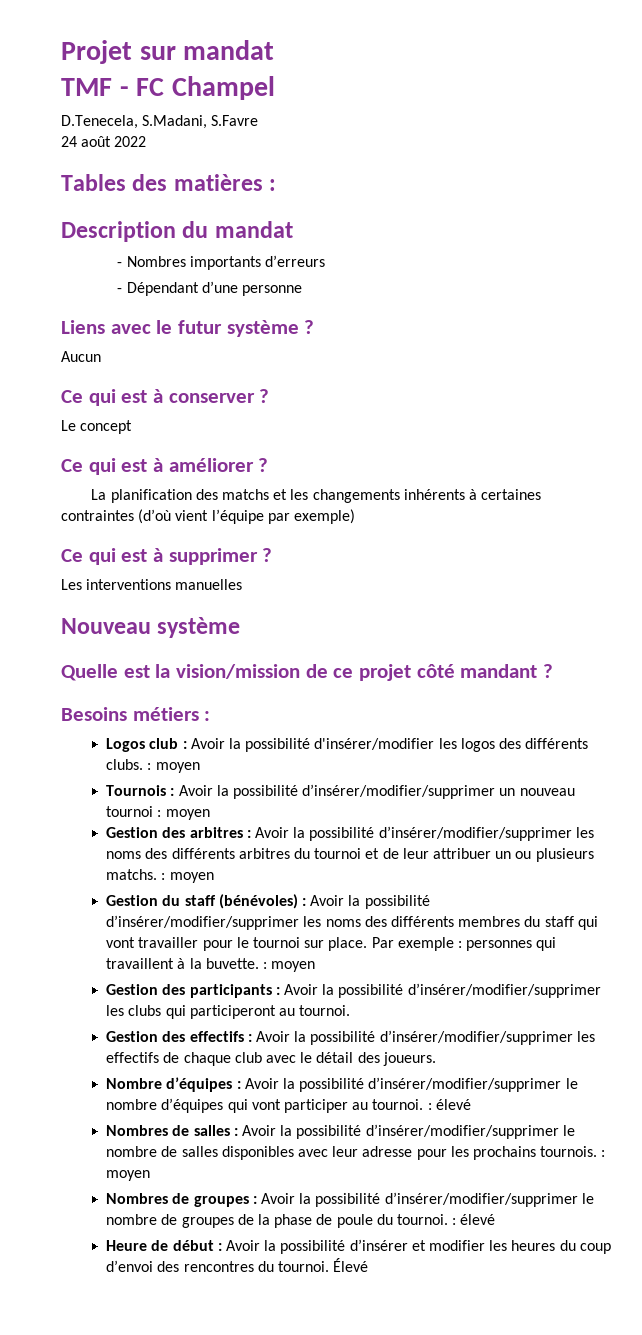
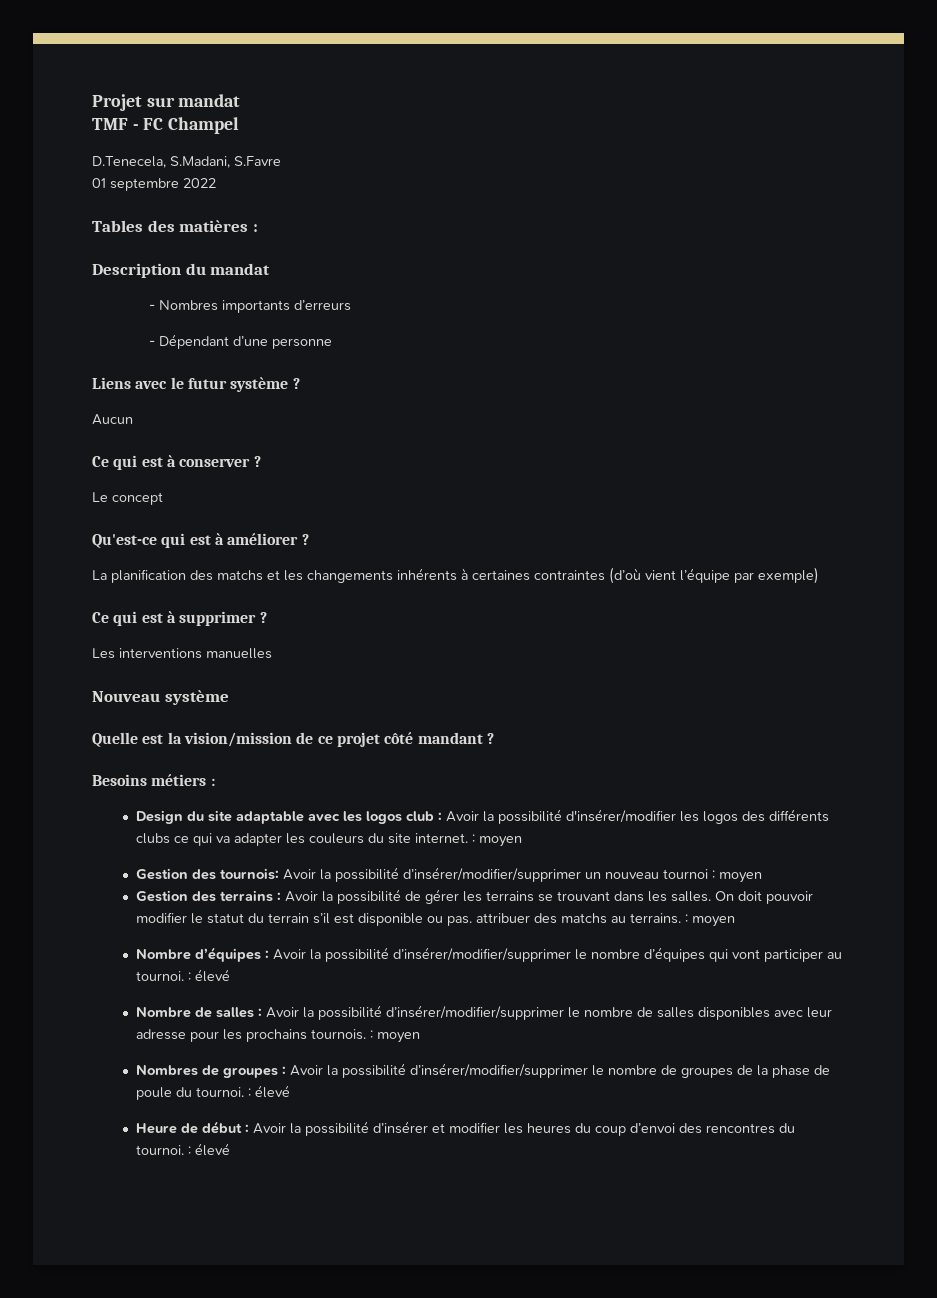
- 24 août 2022
+ 01 septembre 2022
- Ce qui est à améliorer ?
+ Qu'est-ce qui est à améliorer ?
- Logos club : Avoir la possibilité d'insérer/modifier les logos des différents clubs. : moyen
- Tournois : Avoir la possibilité d’insérer/modifier/supprimer un nouveau tournoi : moyen
+ Design du site adaptable avec les logos club : Avoir la possibilité d'insérer/modifier les logos des différents clubs ce qui va adapter les couleurs du site internet. : moyen
+ Gestion des tournois: Avoir la possibilité d’insérer/modifier/supprimer un nouveau tournoi : moyen
- Gestion des arbitres : Avoir la possibilité d’insérer/modifier/supprimer les noms des différents arbitres du tournoi et de leur attribuer un ou plusieurs matchs. : moyen
- Gestion du staff (bénévoles) : Avoir la possibilité d’insérer/modifier/supprimer les noms des différents membres du staff qui vont travailler pour le tournoi sur place. Par exemple : personnes qui travaillent à la buvette. : moyen
- Gestion des participants : Avoir la possibilité d’insérer/modifier/supprimer les clubs qui participeront au tournoi.
- Gestion des effectifs : Avoir la possibilité d’insérer/modifier/supprimer les effectifs de chaque club avec le détail des joueurs.
+ Gestion des terrains : Avoir la possibilité de gérer les terrains se trouvant dans les salles. On doit pouvoir modifier le statut du terrain s’il est disponible ou pas. attribuer des matchs au terrains. : moyen
- Nombres de salles : Avoir la possibilité d’insérer/modifier/supprimer le nombre de salles disponibles avec leur adresse pour les prochains tournois. : moyen
+ Nombre de salles : Avoir la possibilité d’insérer/modifier/supprimer le nombre de salles disponibles avec leur adresse pour les prochains tournois. : moyen
- Heure de début : Avoir la possibilité d’insérer et modifier les heures du coup d’envoi des rencontres du tournoi. Élevé
+ Heure de début : Avoir la possibilité d’insérer et modifier les heures du coup d’envoi des rencontres du tournoi. : élevé

